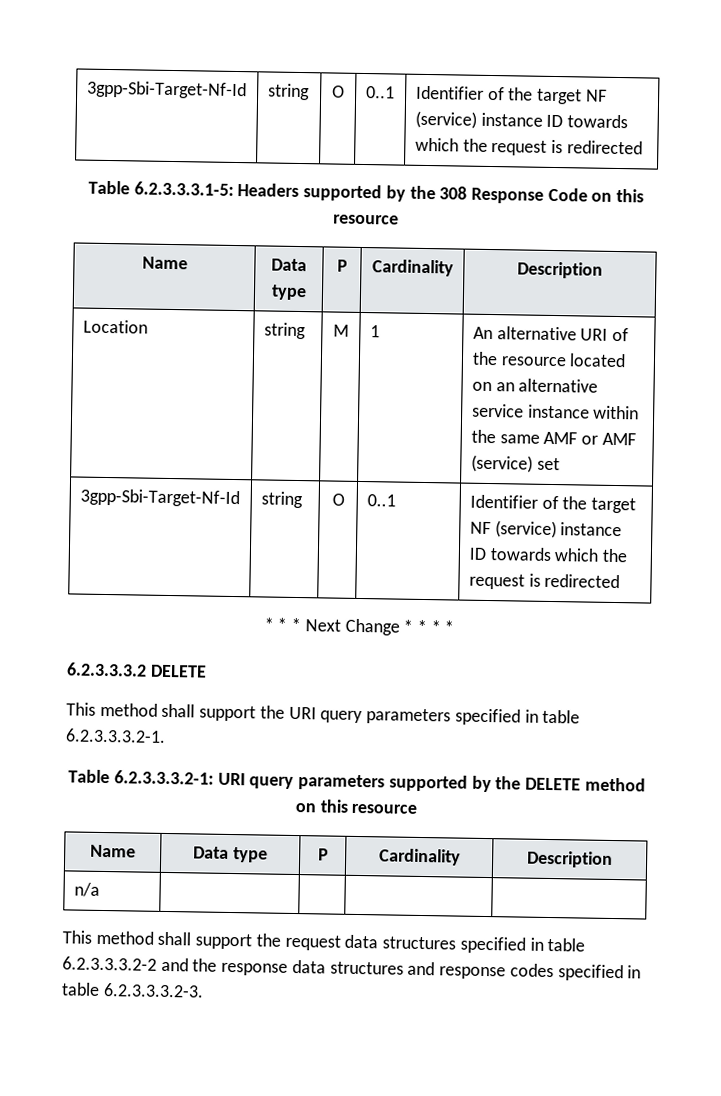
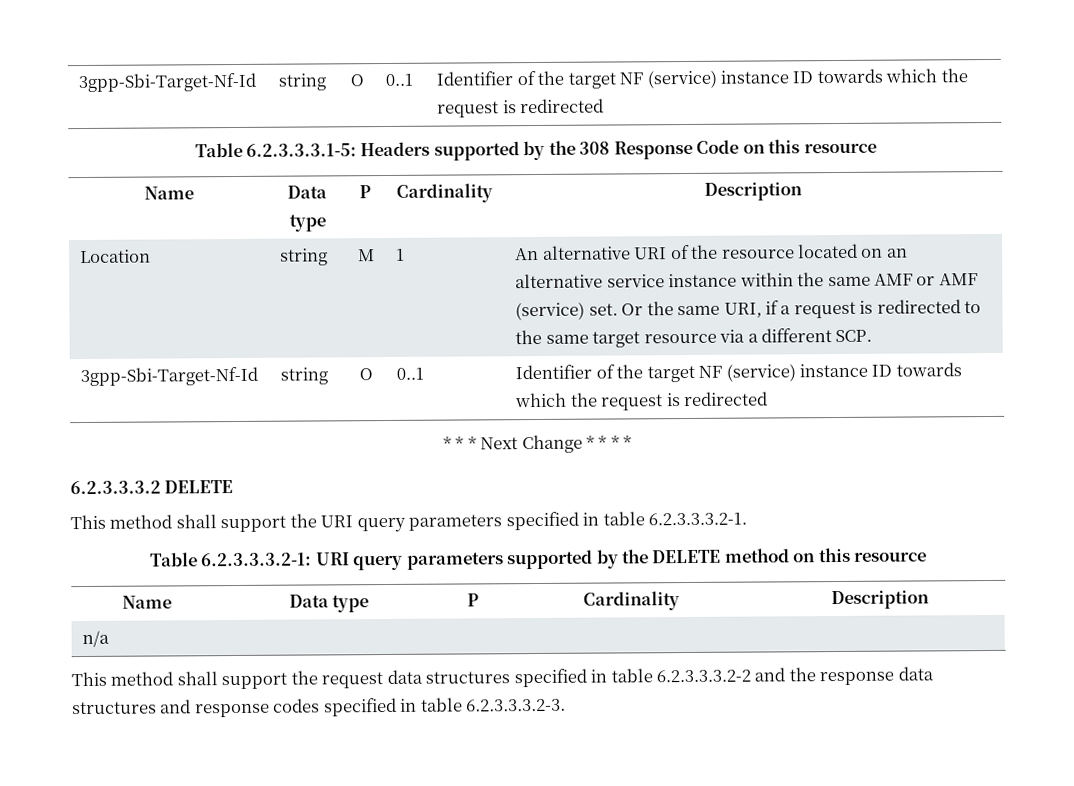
- An alternative URI of the resource located on an alternative service instance within the same AMF or AMF (service) set
+ An alternative URI of the resource located on an alternative service instance within the same AMF or AMF (service) set. Or the same URI, if a request is redirected to the same target resource via a different SCP.

